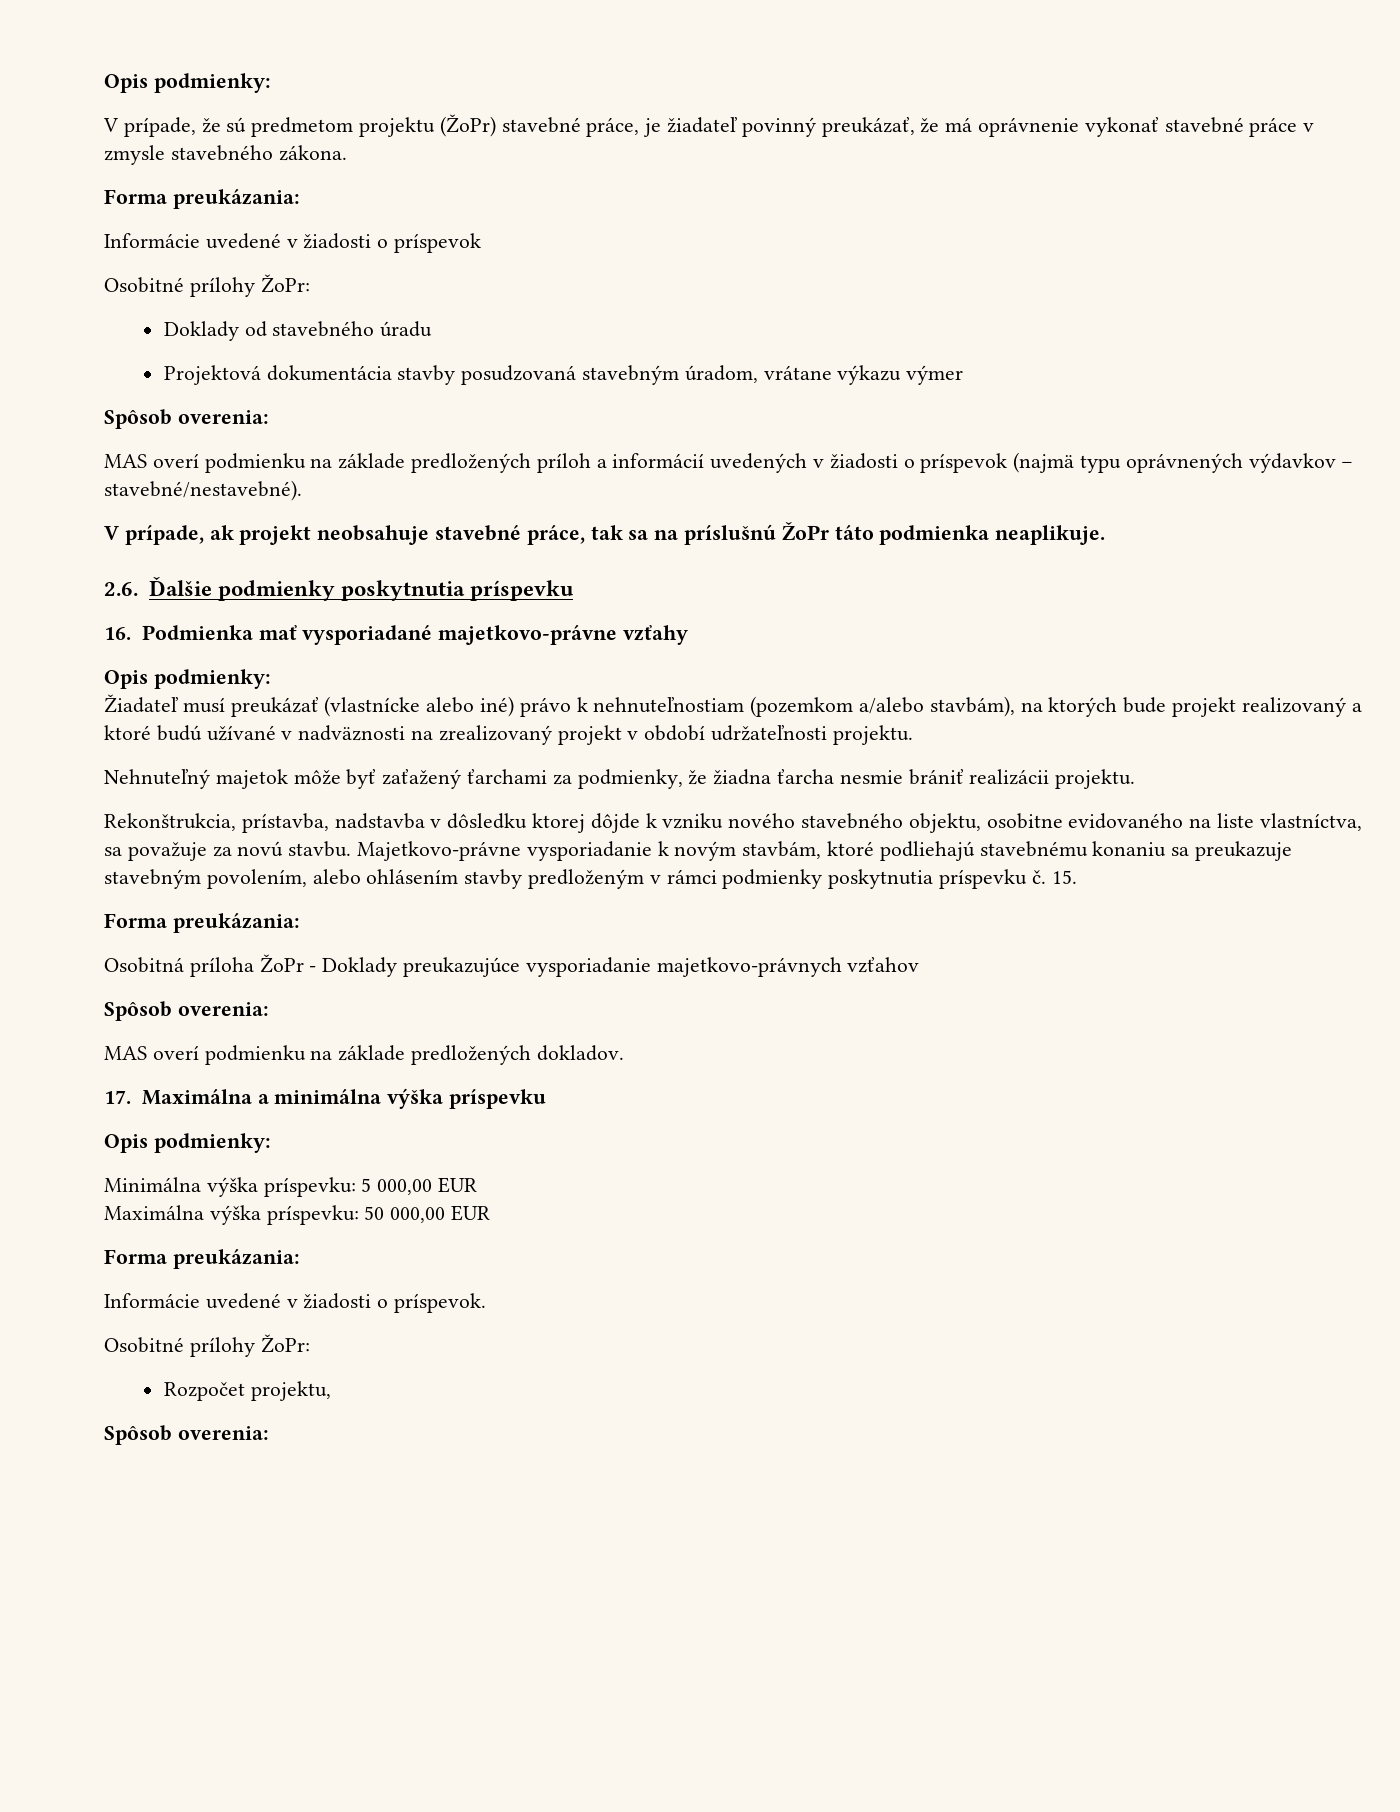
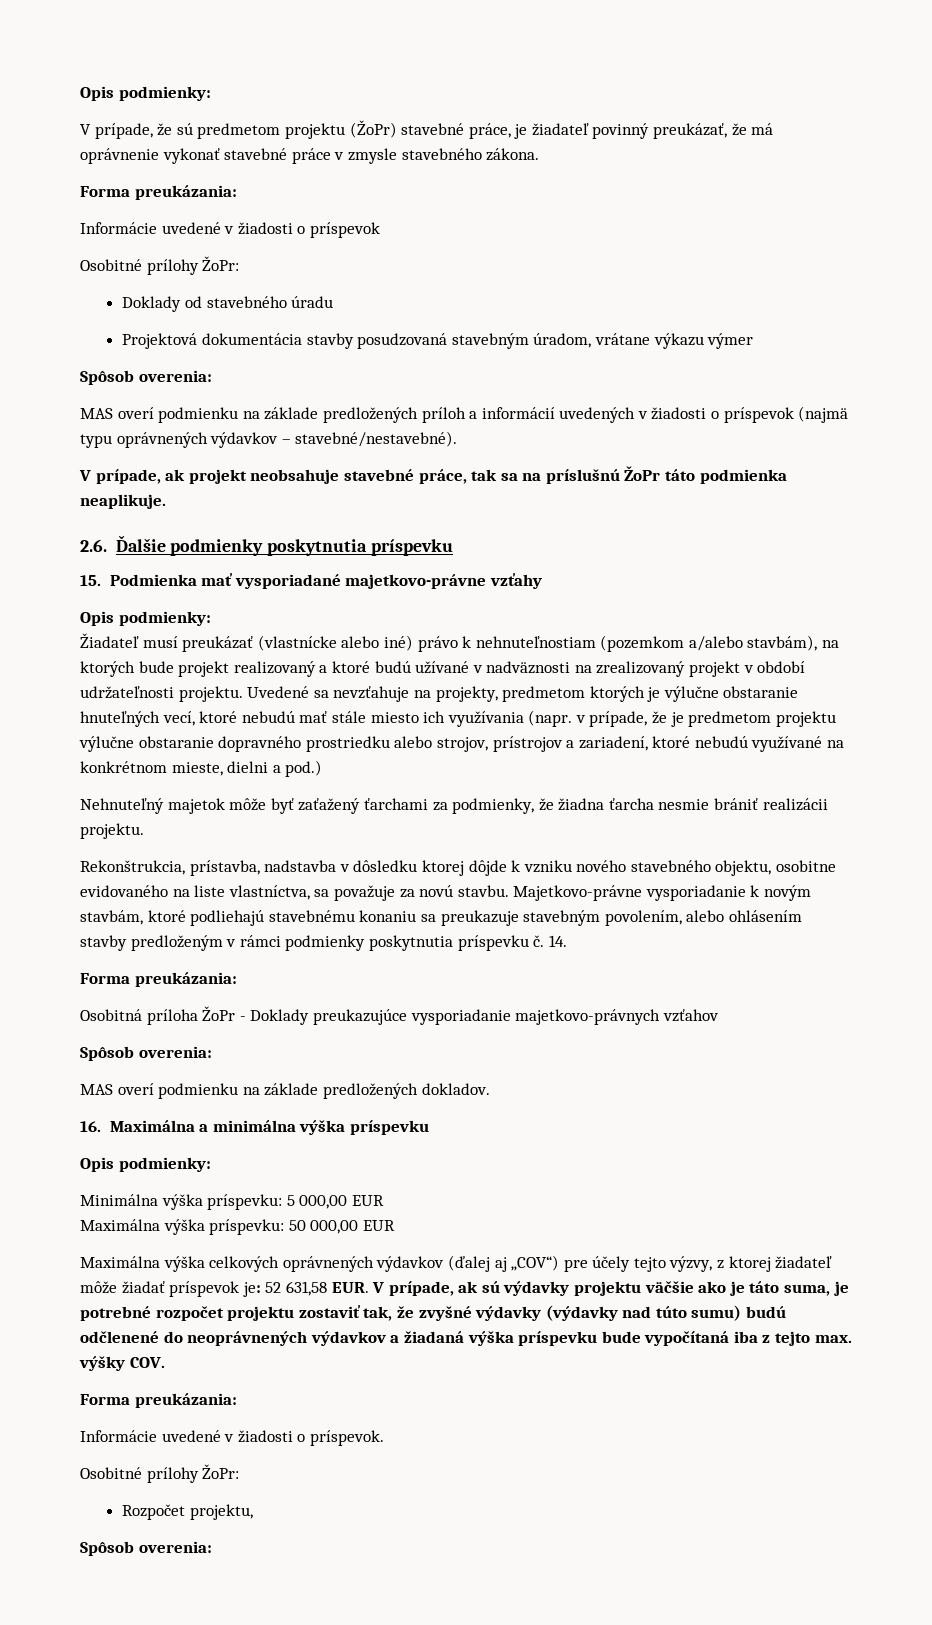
- 16. Podmienka mať vysporiadané majetkovo-právne vzťahy
+ 15. Podmienka mať vysporiadané majetkovo-právne vzťahy
+ Uvedené sa nevzťahuje na projekty, predmetom ktorých je výlučne obstaranie hnuteľných vecí, ktoré nebudú mať stále miesto ich využívania (napr. v prípade, že je predmetom projektu výlučne obstaranie dopravného prostriedku alebo strojov, prístrojov a zariadení, ktoré nebudú využívané na konkrétnom mieste, dielni a pod.)
- 15.
+ 14.
- 17. Maximálna a minimálna výška príspevku
+ 16. Maximálna a minimálna výška príspevku
+ Maximálna výška celkových oprávnených výdavkov (ďalej aj „COV“) pre účely tejto výzvy, z ktorej žiadateľ môže žiadať príspevok je: 52 631,58 EUR. V prípade, ak sú výdavky projektu väčšie ako je táto suma, je potrebné rozpočet projektu zostaviť tak, že zvyšné výdavky (výdavky nad túto sumu) budú odčlenené do neoprávnených výdavkov a žiadaná výška príspevku bude vypočítaná iba z tejto max. výšky COV.

